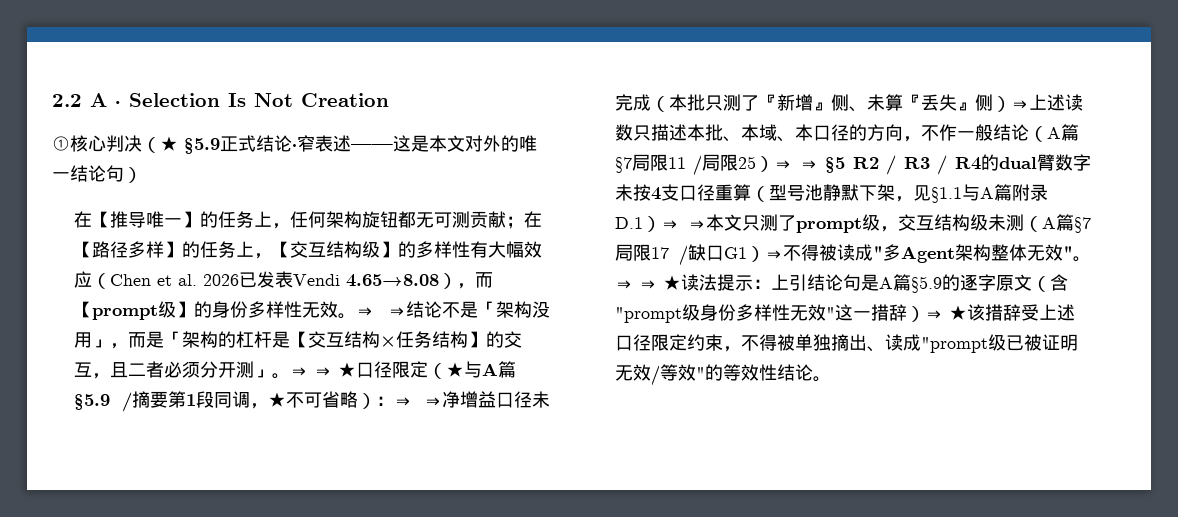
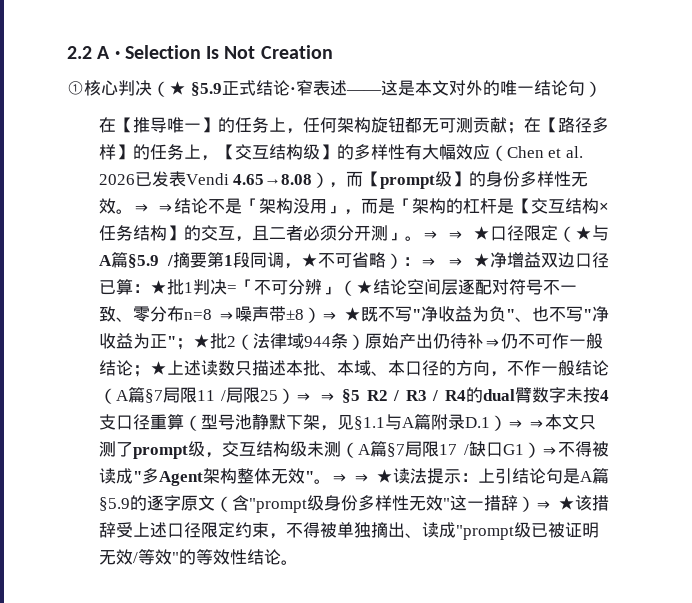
- ⇒ ⇒净增益口径未完成（本批只测了『新增』侧、未算『丢失』侧）⇒上述读数只描述本批、本域、本口径的方向，不作一般结论（A篇§7局限11 /局限25）⇒ ⇒ §5 R2 / R3 / R4的dual臂数字未按4支口径重算（型号池静默下架，见§1.1与A篇附录D.1）⇒ ⇒本文只测了prompt级，交互结构级未测（A篇§7局限17 /缺口G1）⇒不得被读成"多Agent架构整体无效"。
+ ⇒ ⇒ ★净增益双边口径已算：★批1判决=「不可分辨」（★结论空间层逐配对符号不一致、零分布n=8 ⇒噪声带±8）⇒ ★既不写"净收益为负"、也不写"净收益为正"；★批2（法律域944条）原始产出仍待补⇒仍不可作一般结论；★上述读数只描述本批、本域、本口径的方向，不作一般结论（A篇§7局限11 /局限25）⇒ ⇒ §5 R2 / R3 / R4的dual臂数字未按4支口径重算（型号池静默下架，见§1.1与A篇附录D.1）⇒ ⇒本文只测了prompt级，交互结构级未测（A篇§7局限17 /缺口G1）⇒不得被读成"多Agent架构整体无效"。

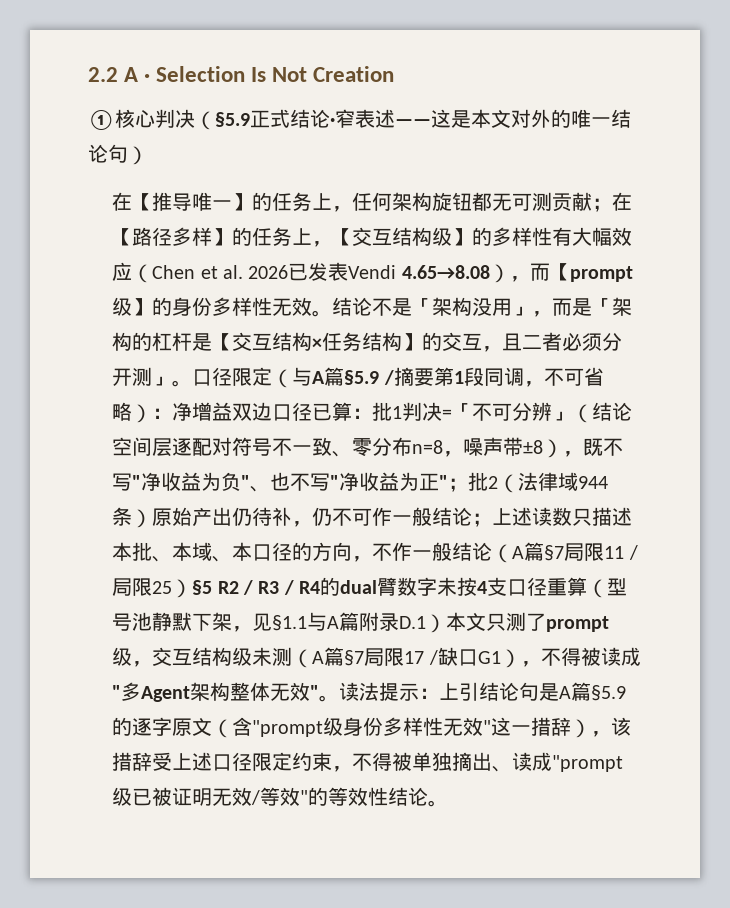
- ①核心判决（★ §5.9正式结论·窄表述——这是本文对外的唯一结论句）
+ ①核心判决（§5.9正式结论·窄表述——这是本文对外的唯一结论句）
- ⇒ ⇒结论不是「架构没用」，而是「架构的杠杆是【交互结构×任务结构】的交互，且二者必须分开测」。
+ 结论不是「架构没用」，而是「架构的杠杆是【交互结构×任务结构】的交互，且二者必须分开测」。
- ⇒ ⇒ ★口径限定（★与A篇§5.9 /摘要第1段同调，★不可省略）：
+ 口径限定（与A篇§5.9 /摘要第1段同调，不可省略）：
- ⇒ ⇒ ★净增益双边口径已算：
+ 净增益双边口径已算：
- ★批1判决=「不可分辨」（★结论空间层逐配对符号不一致、零分布n=8 ⇒噪声带±8）⇒ ★既不写"净收益为负"、也不写"净收益为正"；
+ 批1判决=「不可分辨」（结论空间层逐配对符号不一致、零分布n=8，噪声带±8），既不写"净收益为负"、也不写"净收益为正"；
- ★批2（法律域944条）原始产出仍待补⇒仍不可作一般结论；
+ 批2（法律域944条）原始产出仍待补，仍不可作一般结论；
- ★上述读数只描述本批、本域、本口径的方向，不作一般结论（A篇§7局限11 /局限25）⇒ ⇒ §5 R2 / R3 / R4的dual臂数字未按4支口径重算（型号池静默下架，见§1.1与A篇附录D.1）⇒ ⇒本文只测了prompt级，交互结构级未测（A篇§7局限17 /缺口G1）⇒不得被读成"多Agent架构整体无效"。
+ 上述读数只描述本批、本域、本口径的方向，不作一般结论（A篇§7局限11 /局限25）§5 R2 / R3 / R4的dual臂数字未按4支口径重算（型号池静默下架，见§1.1与A篇附录D.1）本文只测了prompt级，交互结构级未测（A篇§7局限17 /缺口G1），不得被读成"多Agent架构整体无效"。
- ⇒ ⇒ ★读法提示：上引结论句是A篇§5.9的逐字原文（含"prompt级身份多样性无效"这一措辞）⇒ ★该措辞受上述口径限定约束，不得被单独摘出、读成"prompt级已被证明无效/等效"的等效性结论。
+ 读法提示：上引结论句是A篇§5.9的逐字原文（含"prompt级身份多样性无效"这一措辞），该措辞受上述口径限定约束，不得被单独摘出、读成"prompt级已被证明无效/等效"的等效性结论。

